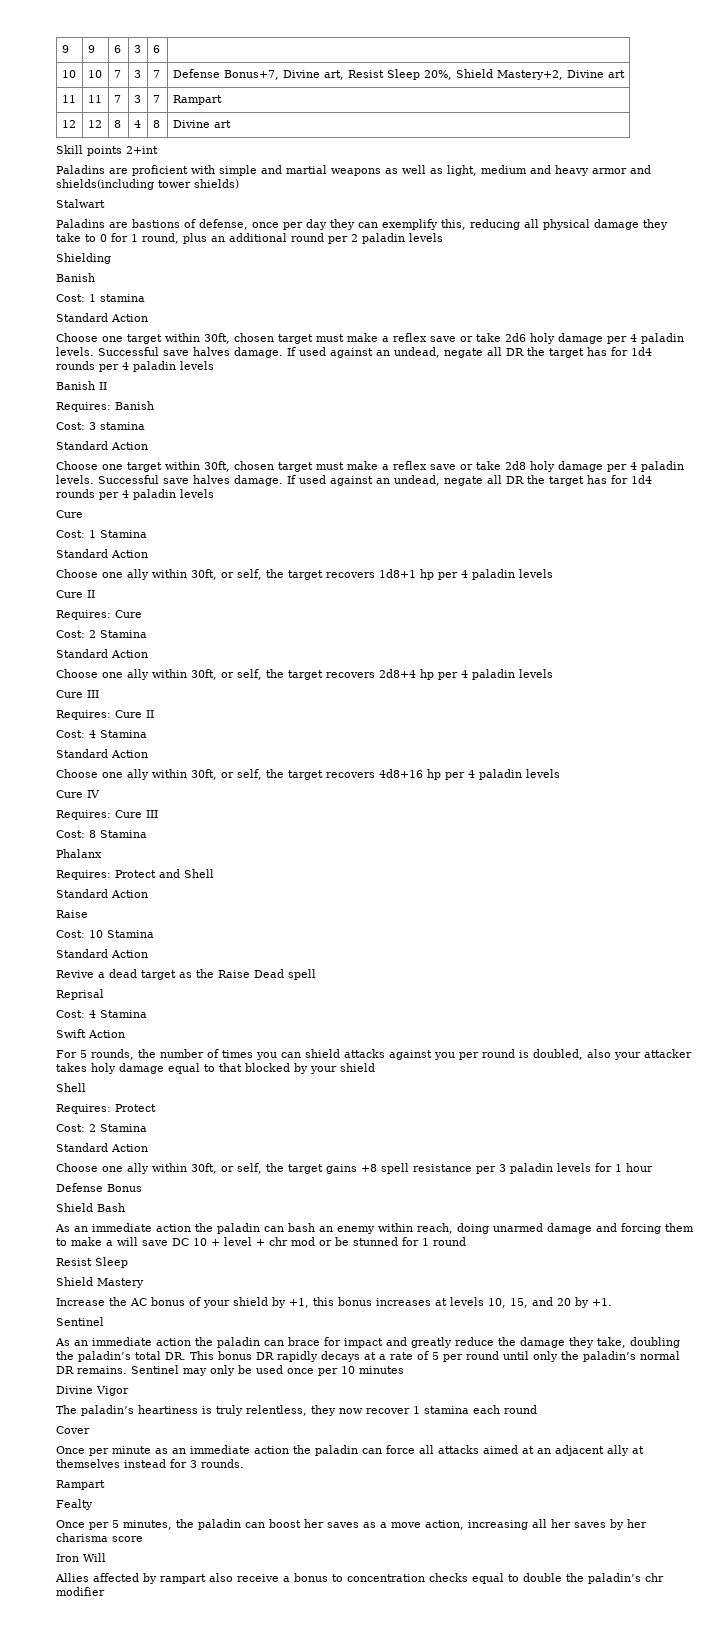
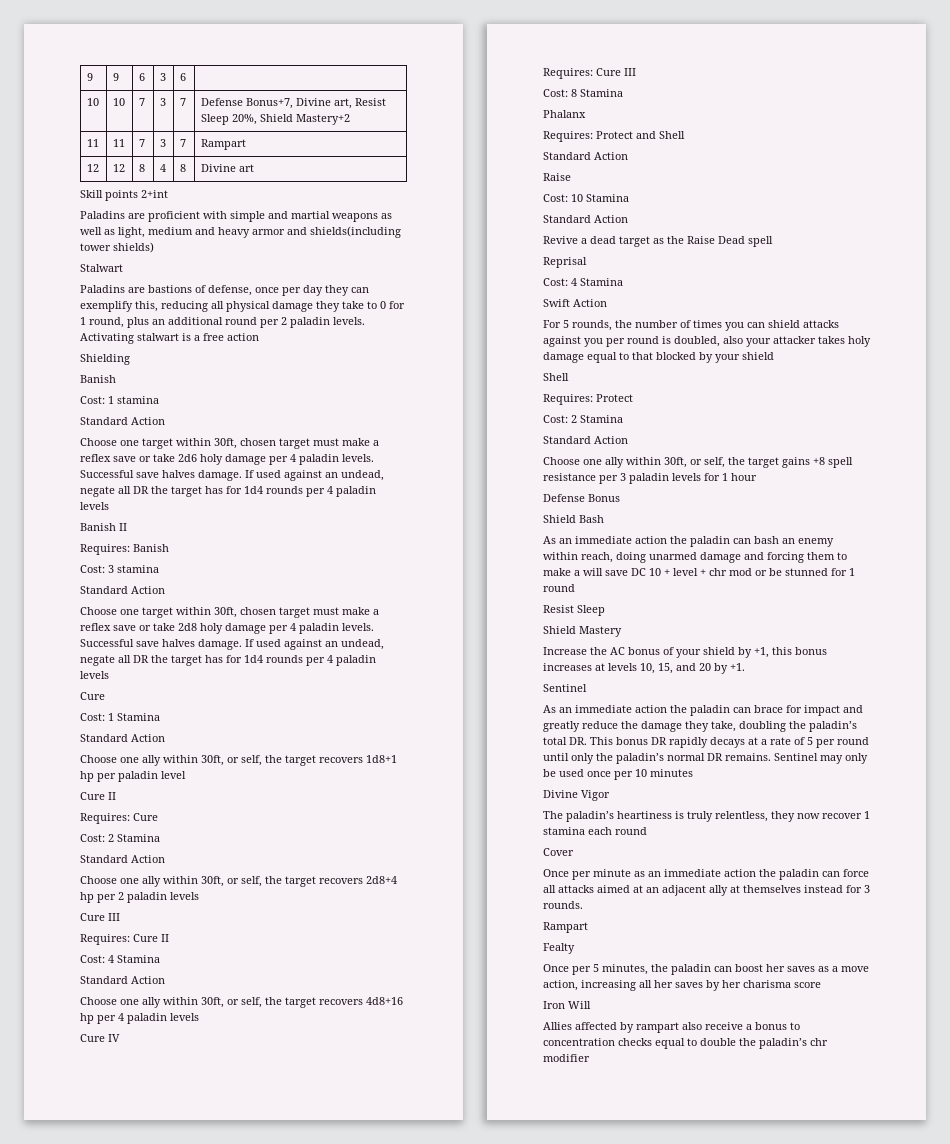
- 10 | 10 | 7 | 3 | 7 | Defense Bonus+7, Divine art, Resist Sleep 20%, Shield Mastery+2, Divine art
+ 10 | 10 | 7 | 3 | 7 | Defense Bonus+7, Divine art, Resist Sleep 20%, Shield Mastery+2
- Paladins are bastions of defense, once per day they can exemplify this, reducing all physical damage they take to 0 for 1 round, plus an additional round per 2 paladin levels
+ Paladins are bastions of defense, once per day they can exemplify this, reducing all physical damage they take to 0 for 1 round, plus an additional round per 2 paladin levels. Activating stalwart is a free action
- Choose one ally within 30ft, or self, the target recovers 1d8+1 hp per 4 paladin levels
+ Choose one ally within 30ft, or self, the target recovers 1d8+1 hp per paladin level
- Choose one ally within 30ft, or self, the target recovers 2d8+4 hp per 4 paladin levels
+ Choose one ally within 30ft, or self, the target recovers 2d8+4 hp per 2 paladin levels

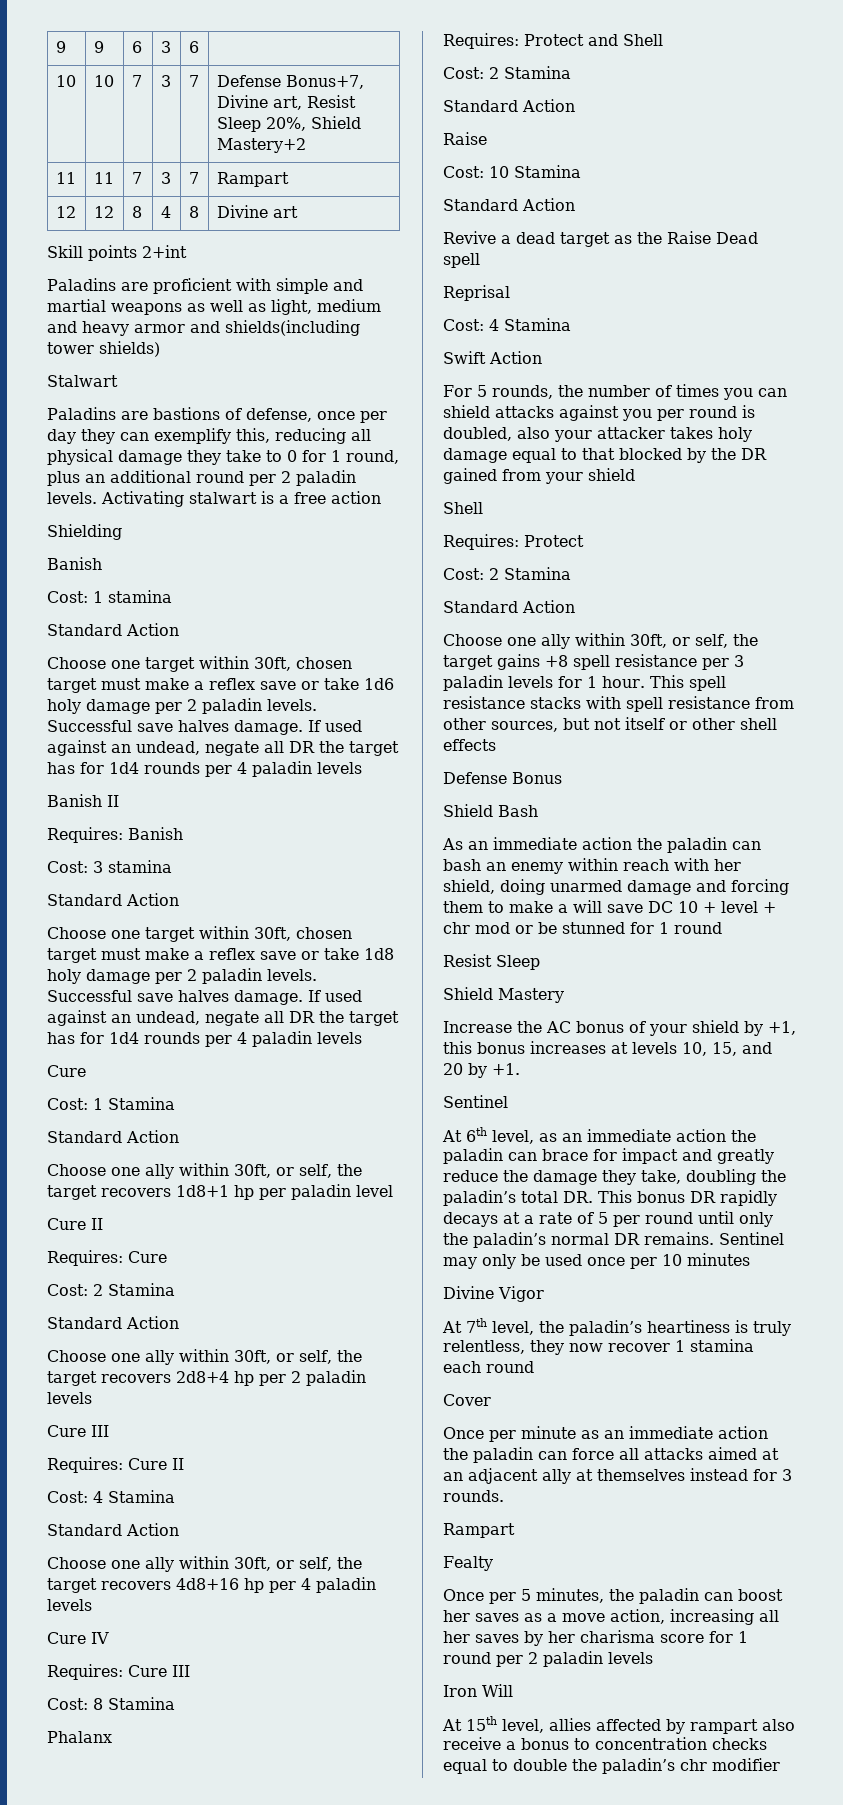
- Choose one target within 30ft, chosen target must make a reflex save or take 2d6 holy damage per 4 paladin levels.
+ Choose one target within 30ft, chosen target must make a reflex save or take 1d6 holy damage per 2 paladin levels.
- Choose one target within 30ft, chosen target must make a reflex save or take 2d8 holy damage per 4 paladin levels.
+ Choose one target within 30ft, chosen target must make a reflex save or take 1d8 holy damage per 2 paladin levels.
  Requires: Protect and Shell
+ Cost: 2 Stamina
- For 5 rounds, the number of times you can shield attacks against you per round is doubled, also your attacker takes holy damage equal to that blocked by your shield
+ For 5 rounds, the number of times you can shield attacks against you per round is doubled, also your attacker takes holy damage equal to that blocked by the DR gained from your shield
- Choose one ally within 30ft, or self, the target gains +8 spell resistance per 3 paladin levels for 1 hour
+ Choose one ally within 30ft, or self, the target gains +8 spell resistance per 3 paladin levels for 1 hour. This spell resistance stacks with spell resistance from other sources, but not itself or other shell effects
- As an immediate action the paladin can bash an enemy within reach, doing unarmed damage and forcing them to make a will save DC 10 + level + chr mod or be stunned for 1 round
+ As an immediate action the paladin can bash an enemy within reach with her shield, doing unarmed damage and forcing them to make a will save DC 10 + level + chr mod or be stunned for 1 round
- As an immediate action the paladin can brace for impact and greatly reduce the damage they take, doubling the paladin’s total DR. This bonus DR rapidly decays at a rate of 5 per round until only the paladin’s normal DR remains.
+ At 6th level, as an immediate action the paladin can brace for impact and greatly reduce the damage they take, doubling the paladin’s total DR. This bonus DR rapidly decays at a rate of 5 per round until only the paladin’s normal DR remains.
- The paladin’s heartiness is truly relentless, they now recover 1 stamina each round
+ At 7th level, the paladin’s heartiness is truly relentless, they now recover 1 stamina each round
- Once per 5 minutes, the paladin can boost her saves as a move action, increasing all her saves by her charisma score
+ Once per 5 minutes, the paladin can boost her saves as a move action, increasing all her saves by her charisma score for 1 round per 2 paladin levels
  Iron Will
- Allies affected by rampart also receive a bonus to concentration checks equal to double the paladin’s chr modifier
+ At 15th level, allies affected by rampart also receive a bonus to concentration checks equal to double the paladin’s chr modifier

